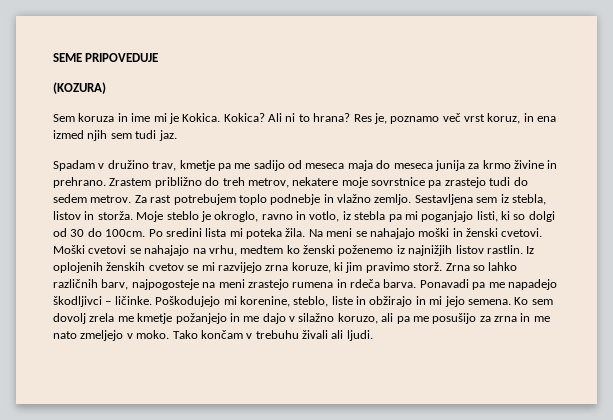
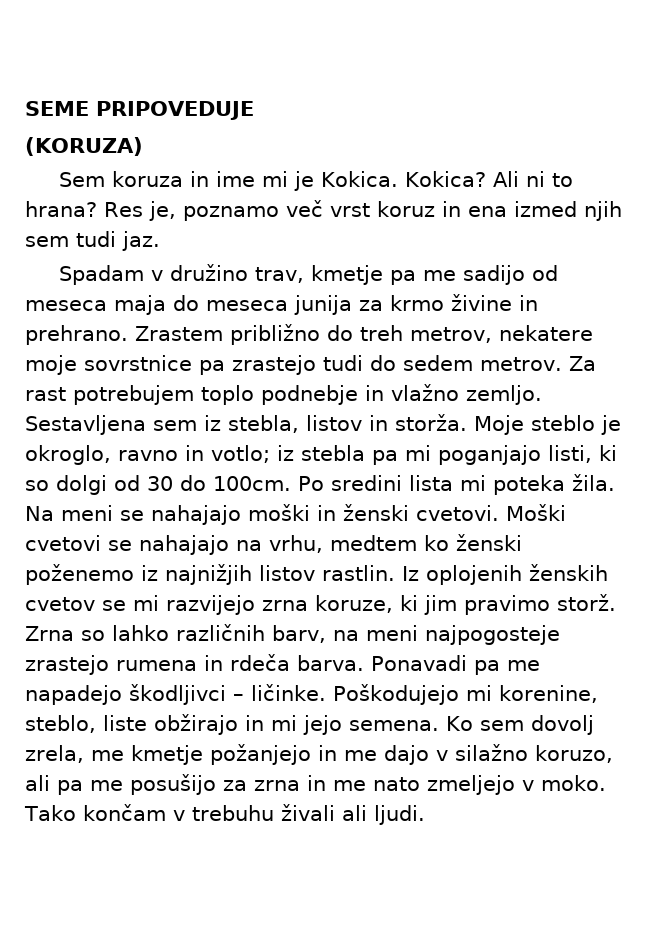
- (KOZURA)
+ (KORUZA)
- Res je, poznamo več vrst koruz, in ena izmed njih sem tudi jaz.
+ Res je, poznamo več vrst koruz in ena izmed njih sem tudi jaz.
- Moje steblo je okroglo, ravno in votlo, iz stebla pa mi poganjajo listi, ki so dolgi od 30 do 100cm.
+ Moje steblo je okroglo, ravno in votlo; iz stebla pa mi poganjajo listi, ki so dolgi od 30 do 100cm.
- Zrna so lahko različnih barv, najpogosteje na meni zrastejo rumena in rdeča barva.
+ Zrna so lahko različnih barv, na meni najpogosteje zrastejo rumena in rdeča barva.
- Poškodujejo mi korenine, steblo, liste in obžirajo in mi jejo semena.
+ Poškodujejo mi korenine, steblo, liste obžirajo in mi jejo semena.
- Ko sem dovolj zrela me kmetje požanjejo in me dajo v silažno koruzo, ali pa me posušijo za zrna in me nato zmeljejo v moko.
+ Ko sem dovolj zrela, me kmetje požanjejo in me dajo v silažno koruzo, ali pa me posušijo za zrna in me nato zmeljejo v moko.

